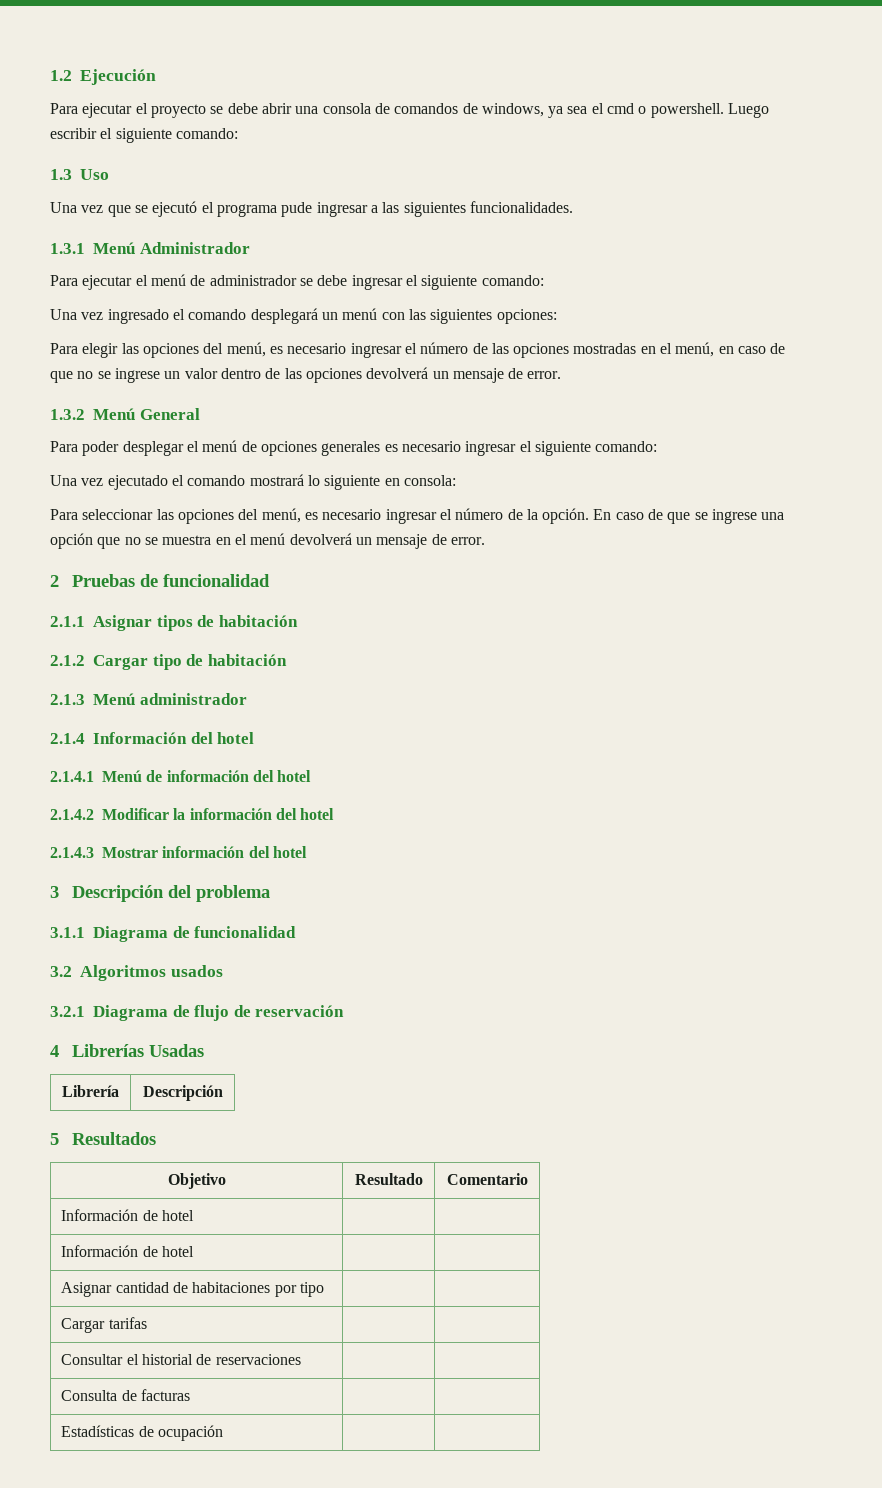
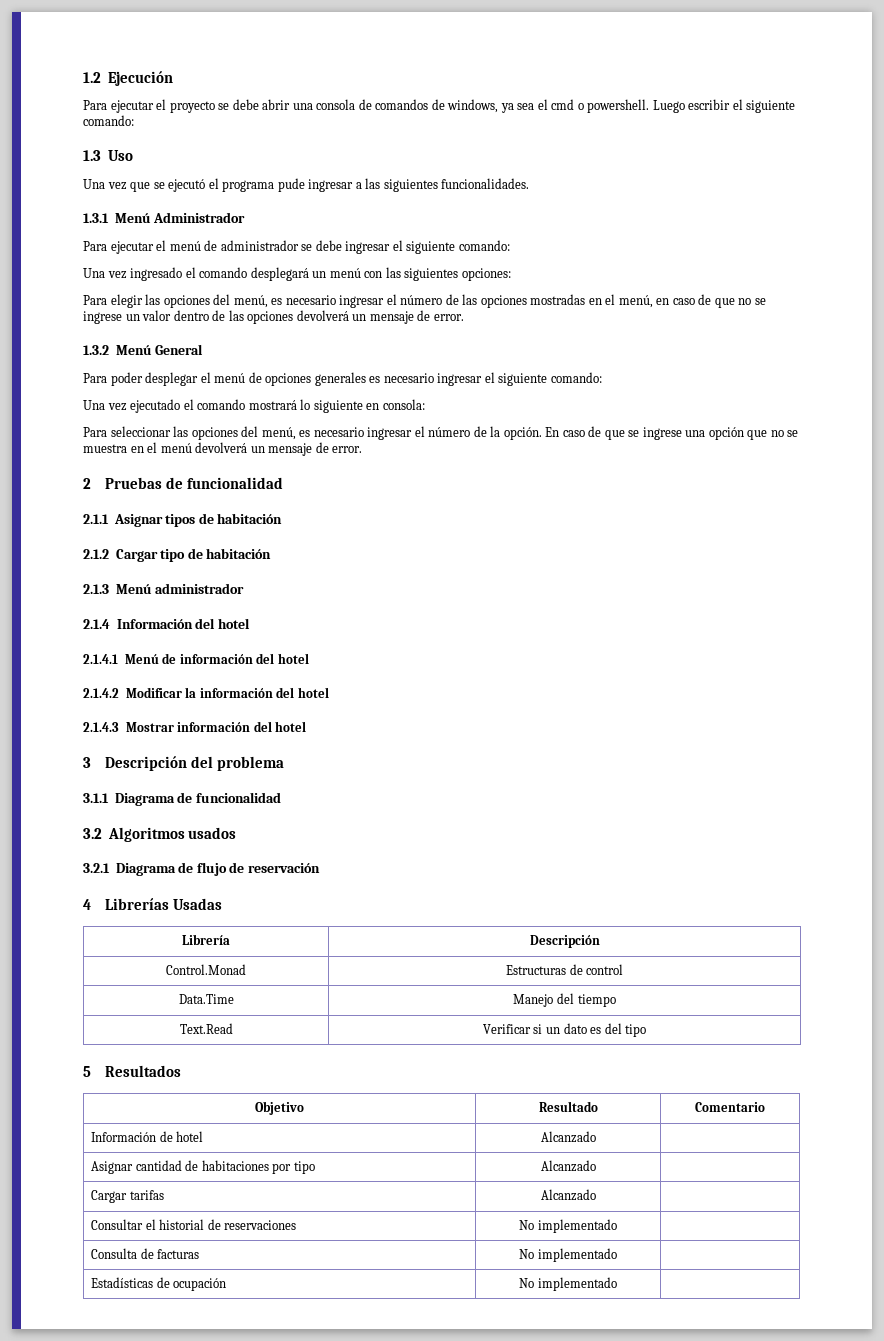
+ Control.Monad | Estructuras de control
+ Data.Time | Manejo del tiempo
+ Text.Read | Verificar si un dato es del tipo
  Objetivo | Resultado | Comentario
- Información de hotel | |
- Información de hotel | |
+ Información de hotel | Alcanzado |
- Asignar cantidad de habitaciones por tipo | |
+ Asignar cantidad de habitaciones por tipo | Alcanzado |
- Cargar tarifas | |
+ Cargar tarifas | Alcanzado |
- Consultar el historial de reservaciones | |
+ Consultar el historial de reservaciones | No implementado |
- Consulta de facturas | |
+ Consulta de facturas | No implementado |
- Estadísticas de ocupación | |
+ Estadísticas de ocupación | No implementado |

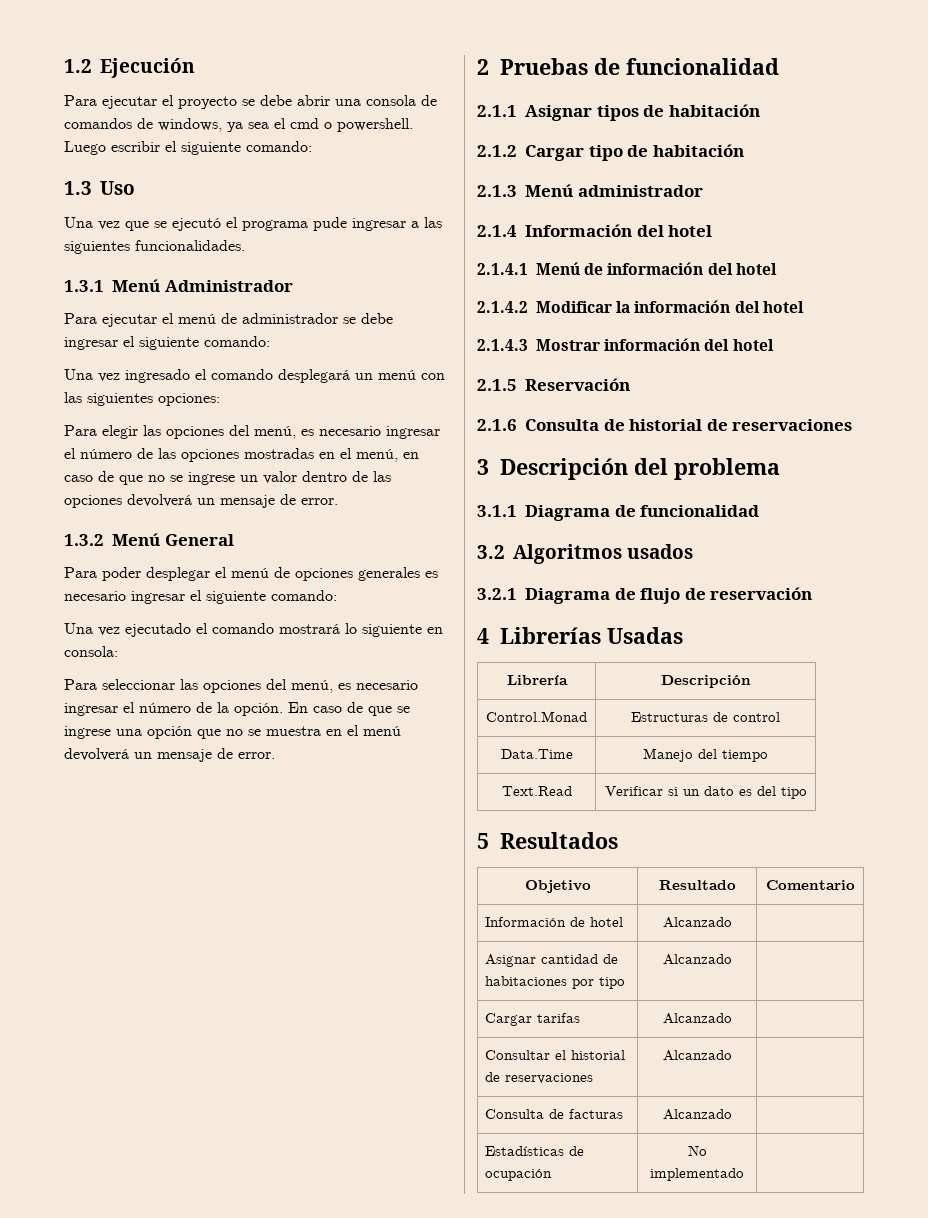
+ 2.1.5 Reservación
+ 2.1.6 Consulta de historial de reservaciones
- Consultar el historial de reservaciones | No implementado |
+ Consultar el historial de reservaciones | Alcanzado |
- Consulta de facturas | No implementado |
+ Consulta de facturas | Alcanzado |

